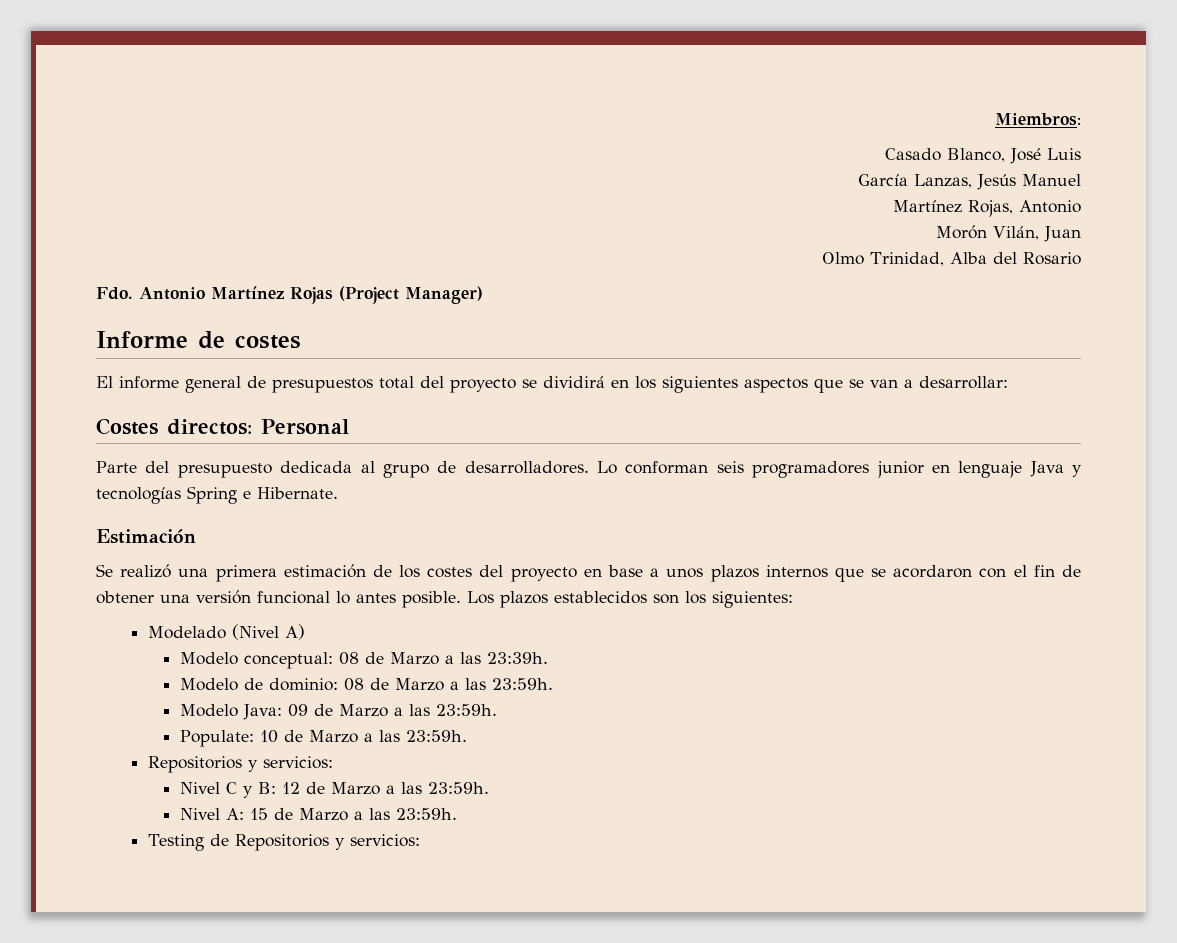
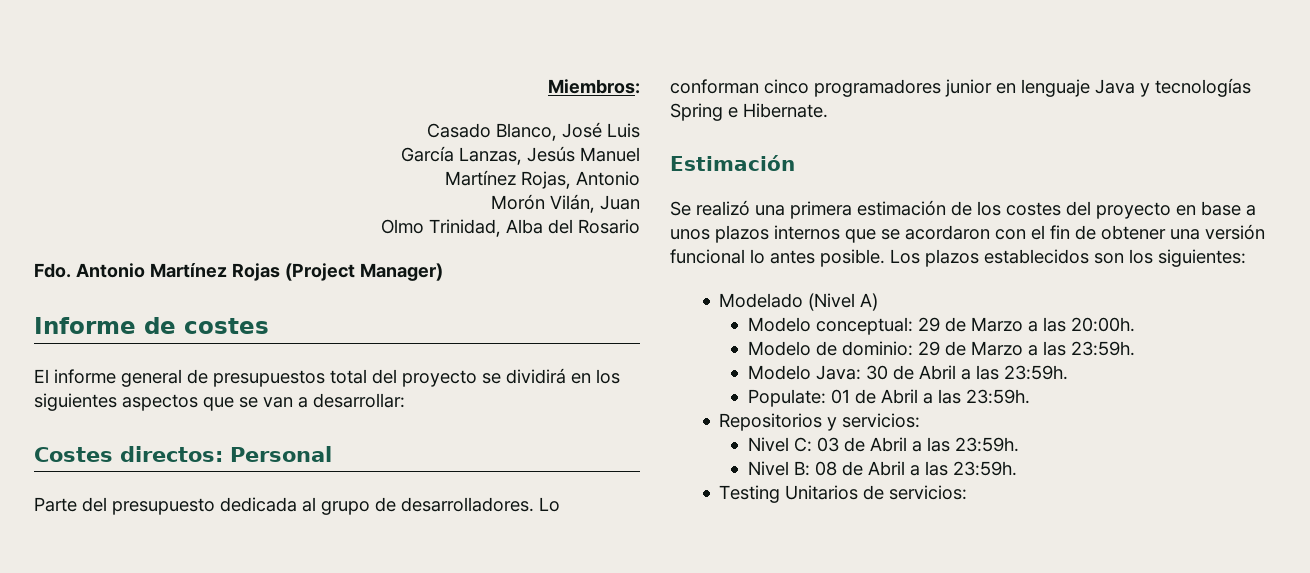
- Lo conforman seis programadores junior en lenguaje Java y tecnologías Spring e Hibernate.
+ Lo conforman cinco programadores junior en lenguaje Java y tecnologías Spring e Hibernate.
- Modelo conceptual: 08 de Marzo a las 23:39h.
+ Modelo conceptual: 29 de Marzo a las 20:00h.
- Modelo de dominio: 08 de Marzo a las 23:59h.
+ Modelo de dominio: 29 de Marzo a las 23:59h.
- Modelo Java: 09 de Marzo a las 23:59h.
+ Modelo Java: 30 de Abril a las 23:59h.
- Populate: 10 de Marzo a las 23:59h.
+ Populate: 01 de Abril a las 23:59h.
- Nivel C y B: 12 de Marzo a las 23:59h.
+ Nivel C: 03 de Abril a las 23:59h.
- Nivel A: 15 de Marzo a las 23:59h.
+ Nivel B: 08 de Abril a las 23:59h.
- Testing de Repositorios y servicios:
+ Testing Unitarios de servicios:

